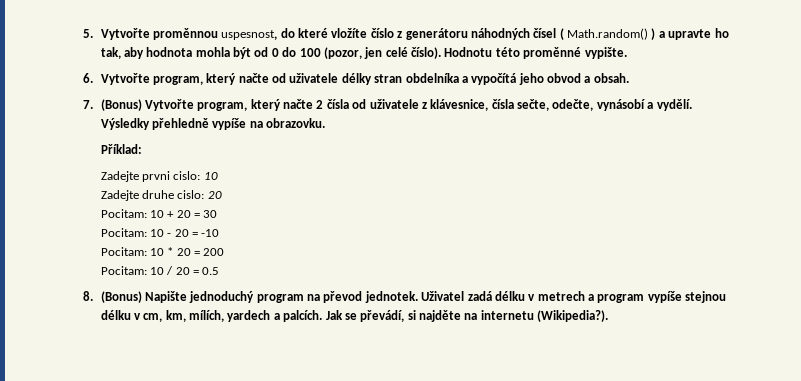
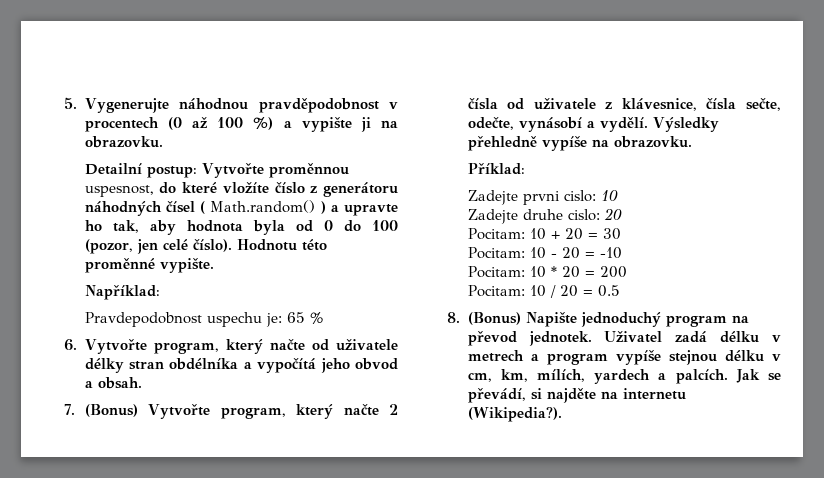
- 5. Vytvořte proměnnou uspesnost, do které vložíte číslo z generátoru náhodných čísel ( Math.random() ) a upravte ho tak, aby hodnota mohla být od 0 do 100 (pozor, jen celé číslo).
+ 5. Vygenerujte náhodnou pravděpodobnost v procentech (0 až 100 %) a vypište ji na obrazovku.
+ Detailní postup: Vytvořte proměnnou uspesnost, do které vložíte číslo z generátoru náhodných čísel ( Math.random() ) a upravte ho tak, aby hodnota byla od 0 do 100 (pozor, jen celé číslo).
+ Například:
+ Pravdepodobnost uspechu je: 65 %
- 6. Vytvořte program, který načte od uživatele délky stran obdelníka a vypočítá jeho obvod a obsah.
+ 6. Vytvořte program, který načte od uživatele délky stran obdélníka a vypočítá jeho obvod a obsah.

